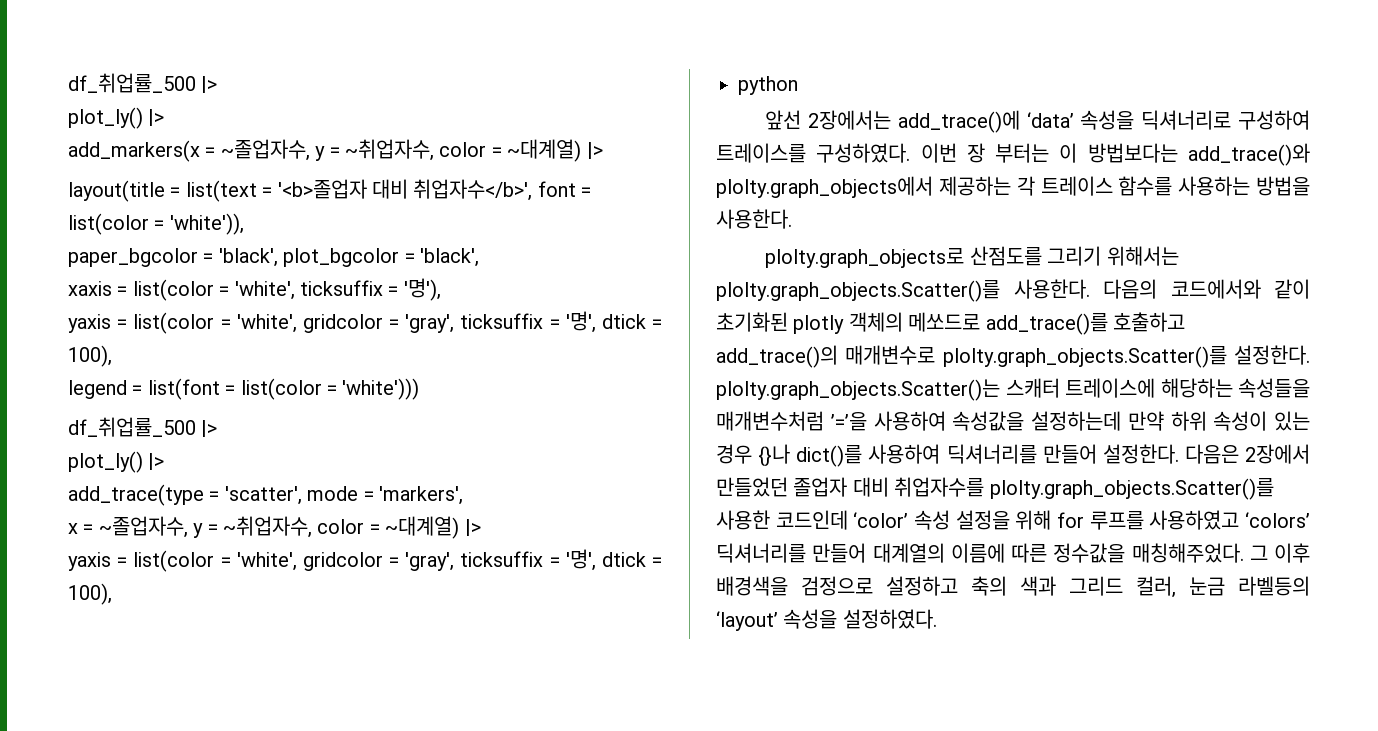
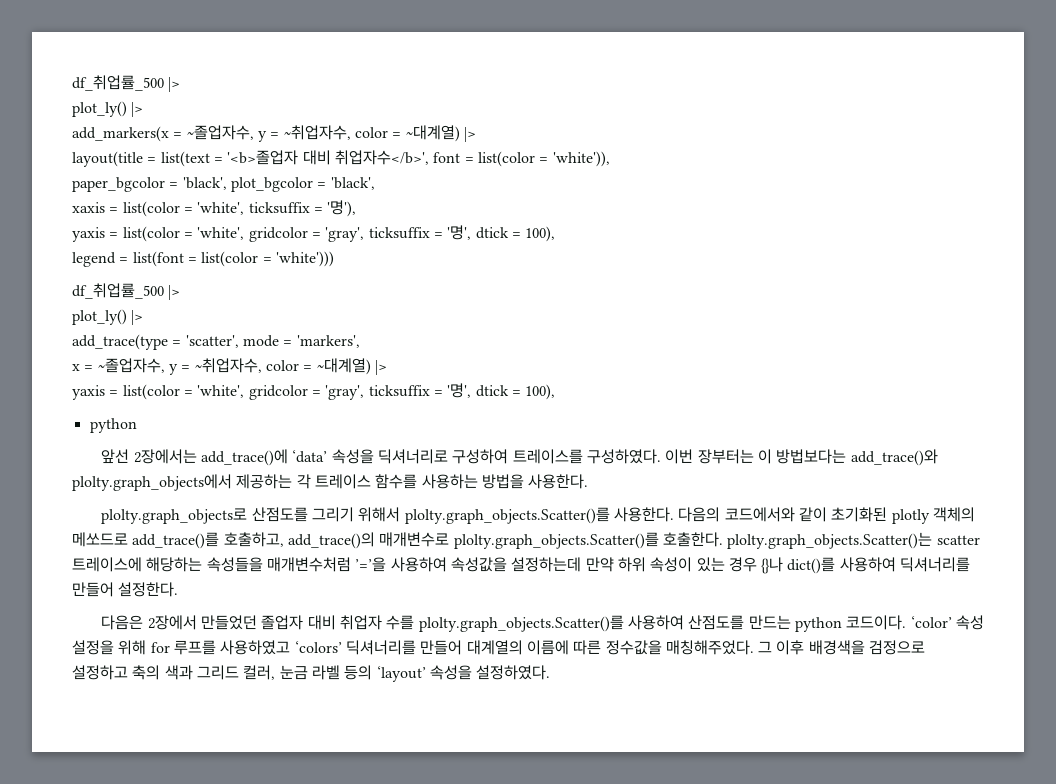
- 이번 장 부터는 이 방법보다는 add_trace()와 plolty.graph_objects에서 제공하는 각 트레이스 함수를 사용하는 방법을 사용한다.
+ 이번 장부터는 이 방법보다는 add_trace()와 plolty.graph_objects에서 제공하는 각 트레이스 함수를 사용하는 방법을 사용한다.
- plolty.graph_objects로 산점도를 그리기 위해서는 plolty.graph_objects.Scatter()를 사용한다.
+ plolty.graph_objects로 산점도를 그리기 위해서 plolty.graph_objects.Scatter()를 사용한다.
- 다음의 코드에서와 같이 초기화된 plotly 객체의 메쏘드로 add_trace()를 호출하고 add_trace()의 매개변수로 plolty.graph_objects.Scatter()를 설정한다. plolty.graph_objects.Scatter()는 스캐터 트레이스에 해당하는 속성들을 매개변수처럼 ’=’을 사용하여 속성값을 설정하는데 만약 하위 속성이 있는 경우 {}나 dict()를 사용하여 딕셔너리를 만들어 설정한다. 다음은 2장에서 만들었던 졸업자 대비 취업자수를 plolty.graph_objects.Scatter()를 사용한 코드인데 ‘color’ 속성 설정을 위해 for 루프를 사용하였고 ‘colors’ 딕셔너리를 만들어 대계열의 이름에 따른 정수값을 매칭해주었다.
+ 다음의 코드에서와 같이 초기화된 plotly 객체의 메쏘드로 add_trace()를 호출하고, add_trace()의 매개변수로 plolty.graph_objects.Scatter()를 호출한다. plolty.graph_objects.Scatter()는 scatter 트레이스에 해당하는 속성들을 매개변수처럼 ’=’을 사용하여 속성값을 설정하는데 만약 하위 속성이 있는 경우 {}나 dict()를 사용하여 딕셔너리를 만들어 설정한다.
+ 다음은 2장에서 만들었던 졸업자 대비 취업자 수를 plolty.graph_objects.Scatter()를 사용하여 산점도를 만드는 python 코드이다. ‘color’ 속성 설정을 위해 for 루프를 사용하였고 ‘colors’ 딕셔너리를 만들어 대계열의 이름에 따른 정수값을 매칭해주었다.
- 그 이후 배경색을 검정으로 설정하고 축의 색과 그리드 컬러, 눈금 라벨등의 ‘layout’ 속성을 설정하였다.
+ 그 이후 배경색을 검정으로 설정하고 축의 색과 그리드 컬러, 눈금 라벨 등의 ‘layout’ 속성을 설정하였다.

